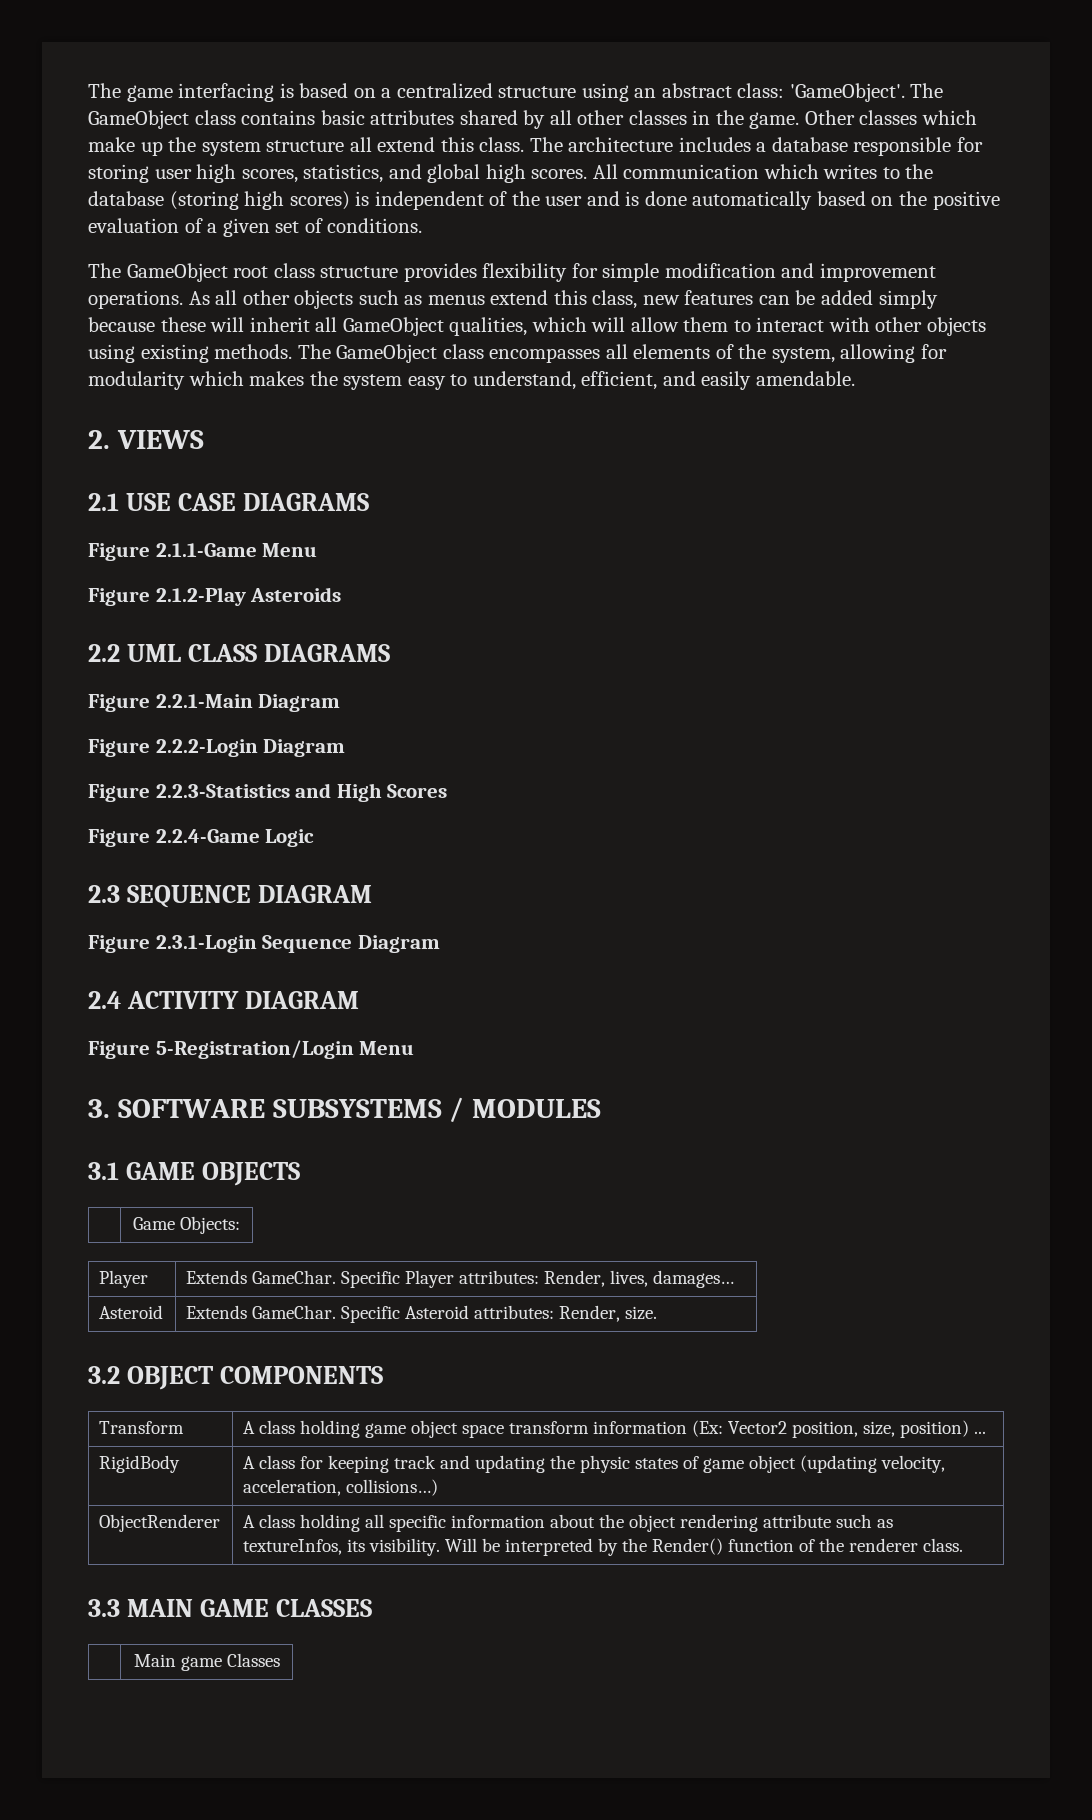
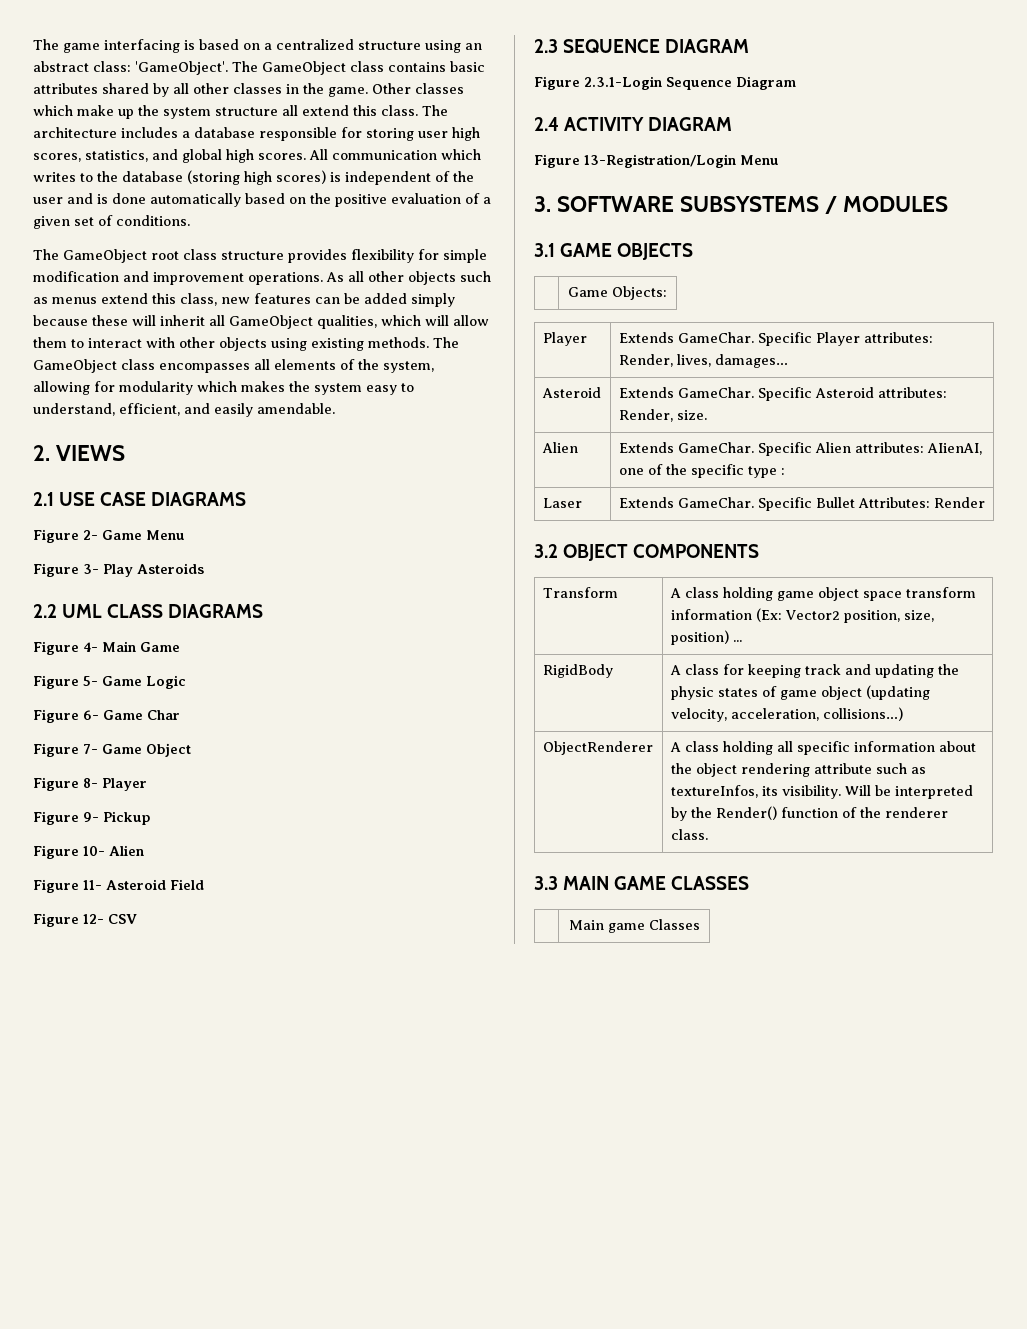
- Figure 2.1.1-Game Menu
+ Figure 2- Game Menu
- Figure 2.1.2-Play Asteroids
+ Figure 3- Play Asteroids
- Figure 2.2.1-Main Diagram
- Figure 2.2.2-Login Diagram
- Figure 2.2.3-Statistics and High Scores
- Figure 2.2.4-Game Logic
+ Figure 4- Main Game
+ Figure 5- Game Logic
+ Figure 6- Game Char
+ Figure 7- Game Object
+ Figure 8- Player
+ Figure 9- Pickup
+ Figure 10- Alien
+ Figure 11- Asteroid Field
+ Figure 12- CSV
- Figure 5-Registration/Login Menu
+ Figure 13-Registration/Login Menu
+ Alien | Extends GameChar. Specific Alien attributes: AIienAI, one of the specific type :
+ Laser | Extends GameChar. Specific Bullet Attributes: Render

